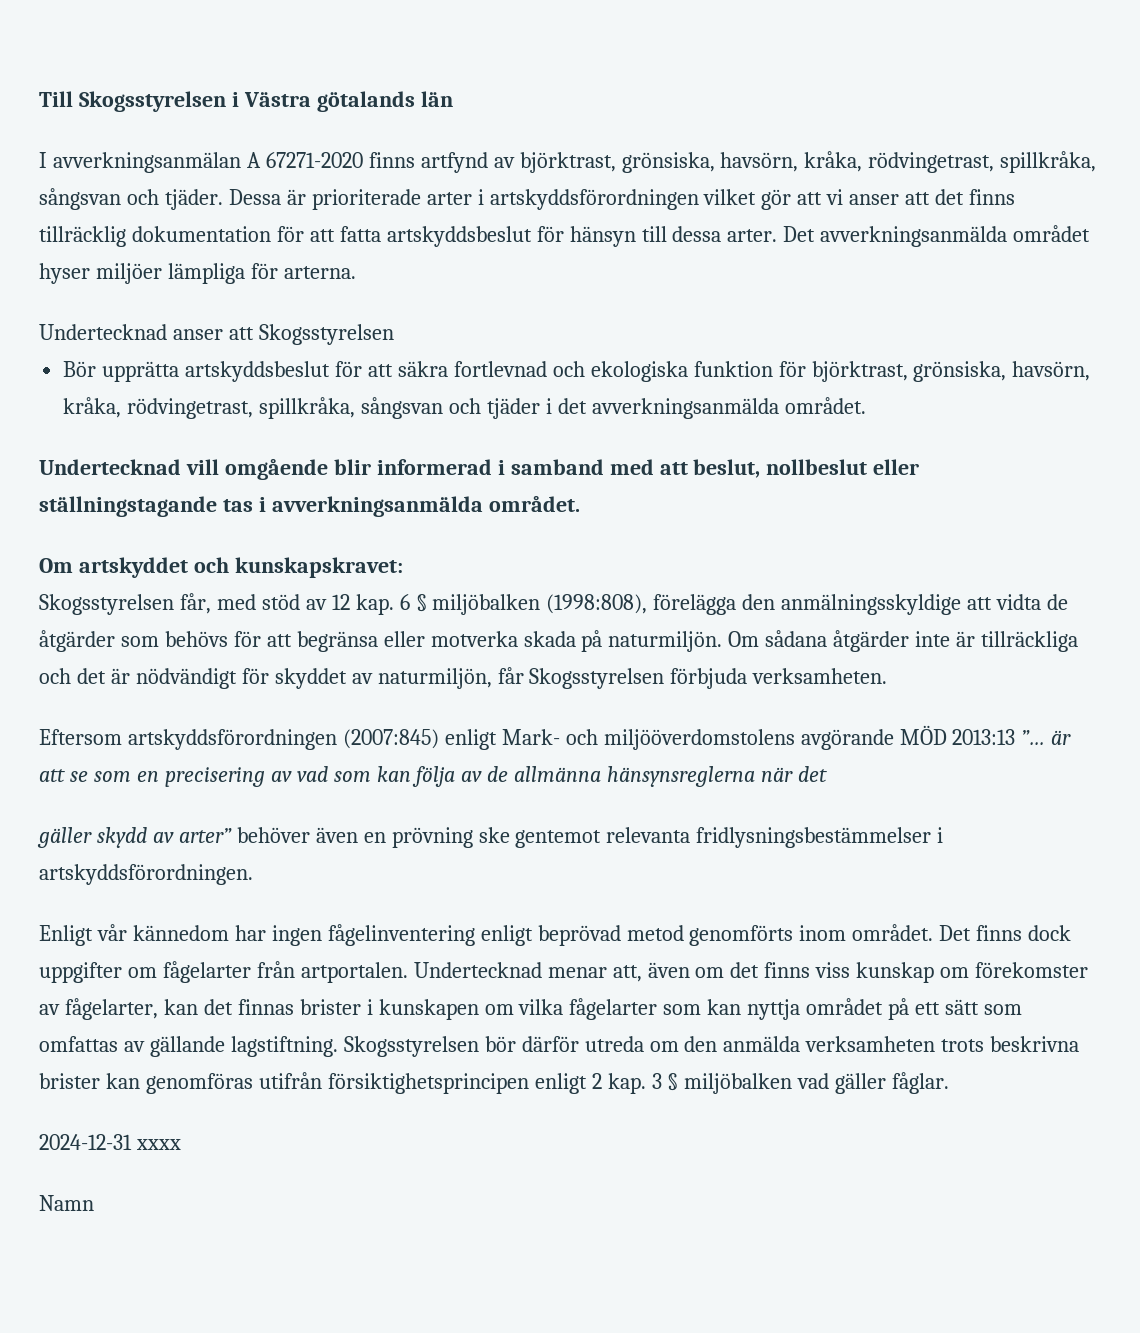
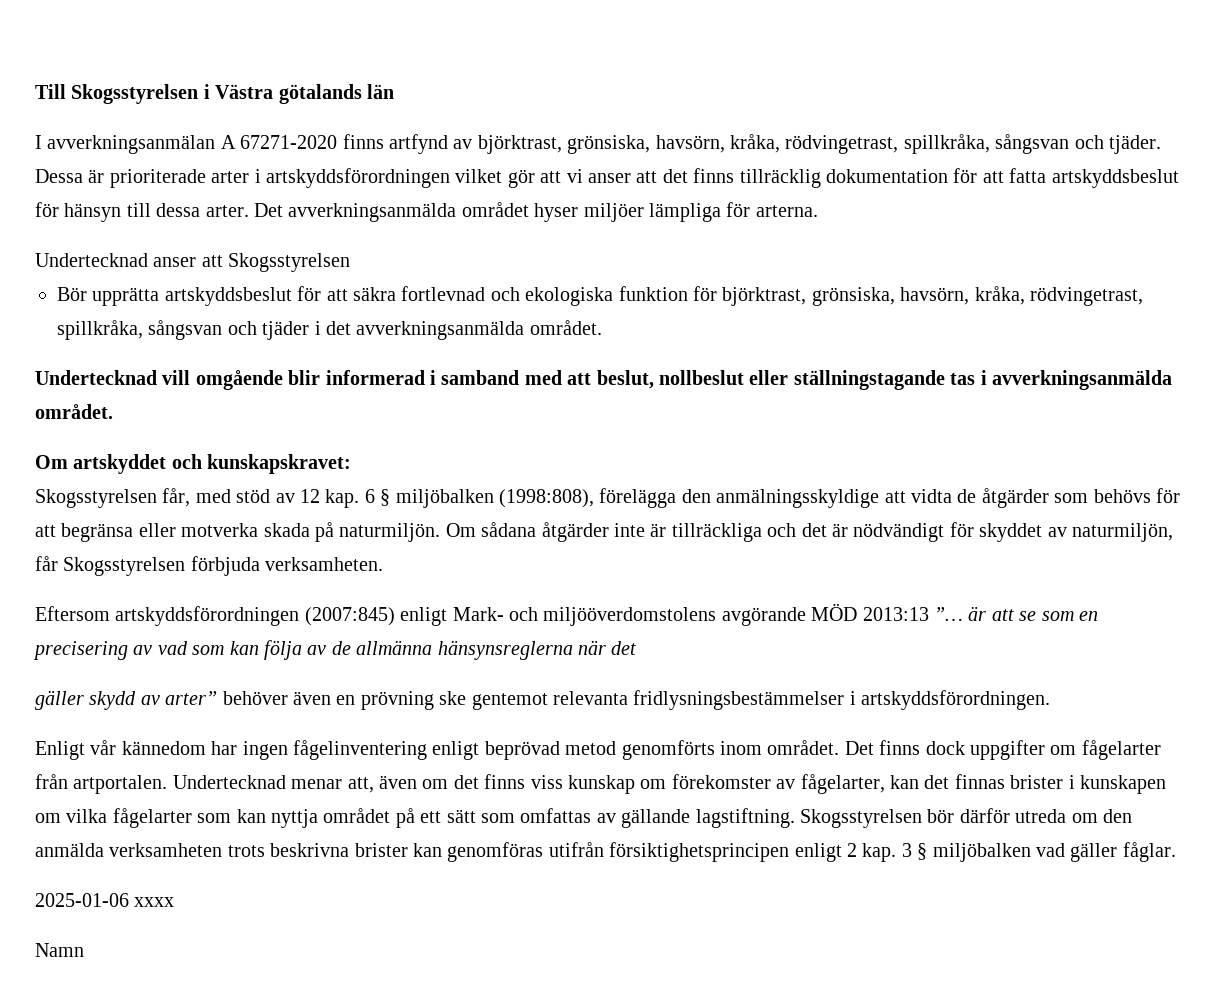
- 2024-12-31 xxxx
+ 2025-01-06 xxxx

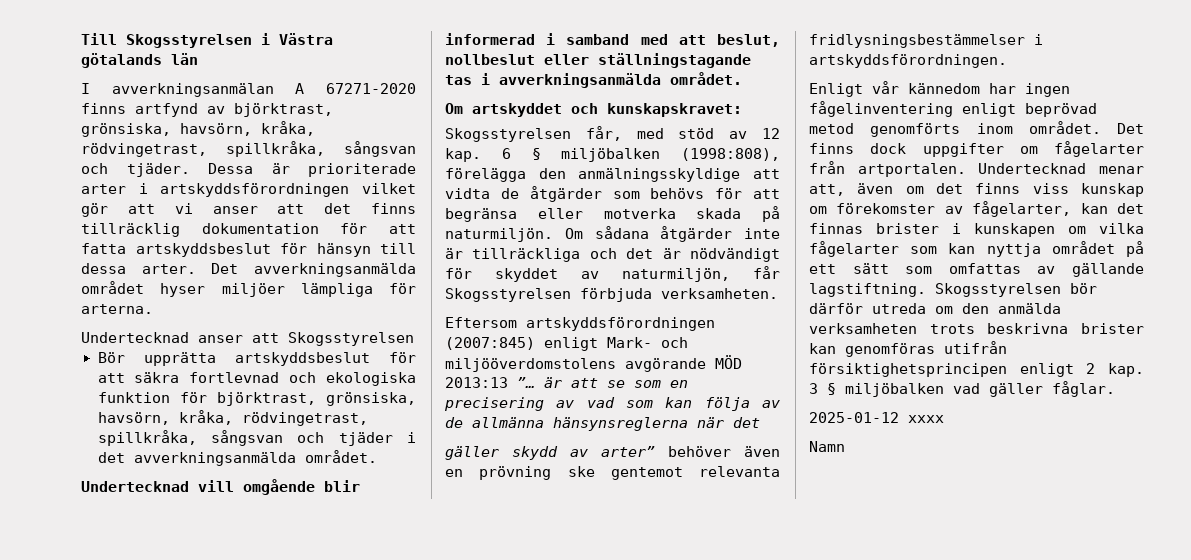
- 2025-01-06 xxxx
+ 2025-01-12 xxxx

